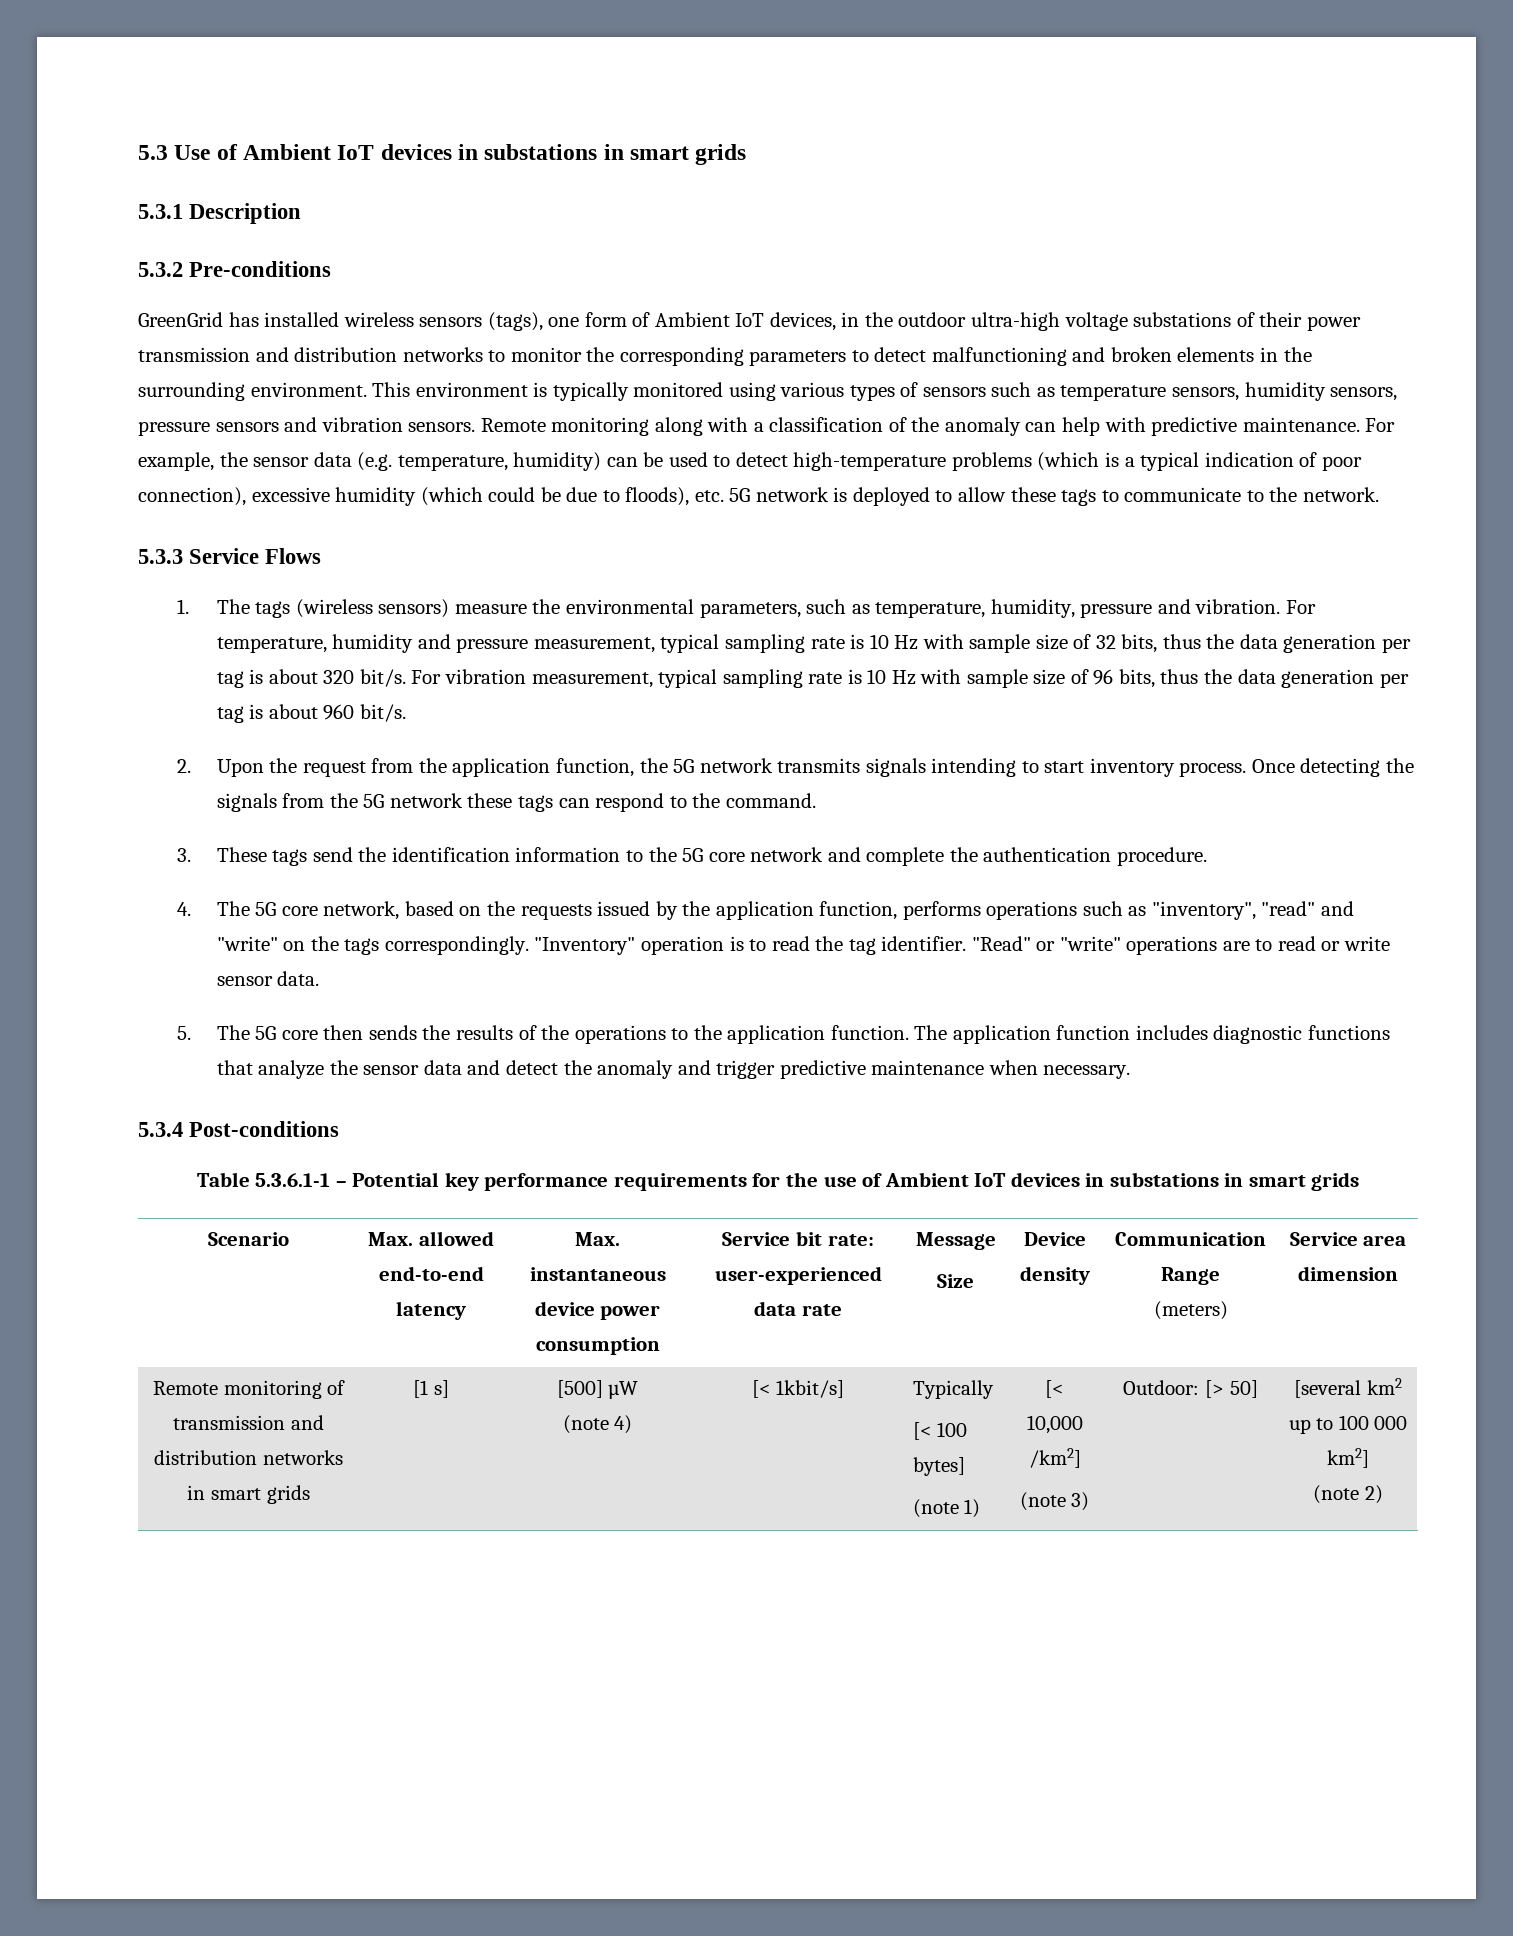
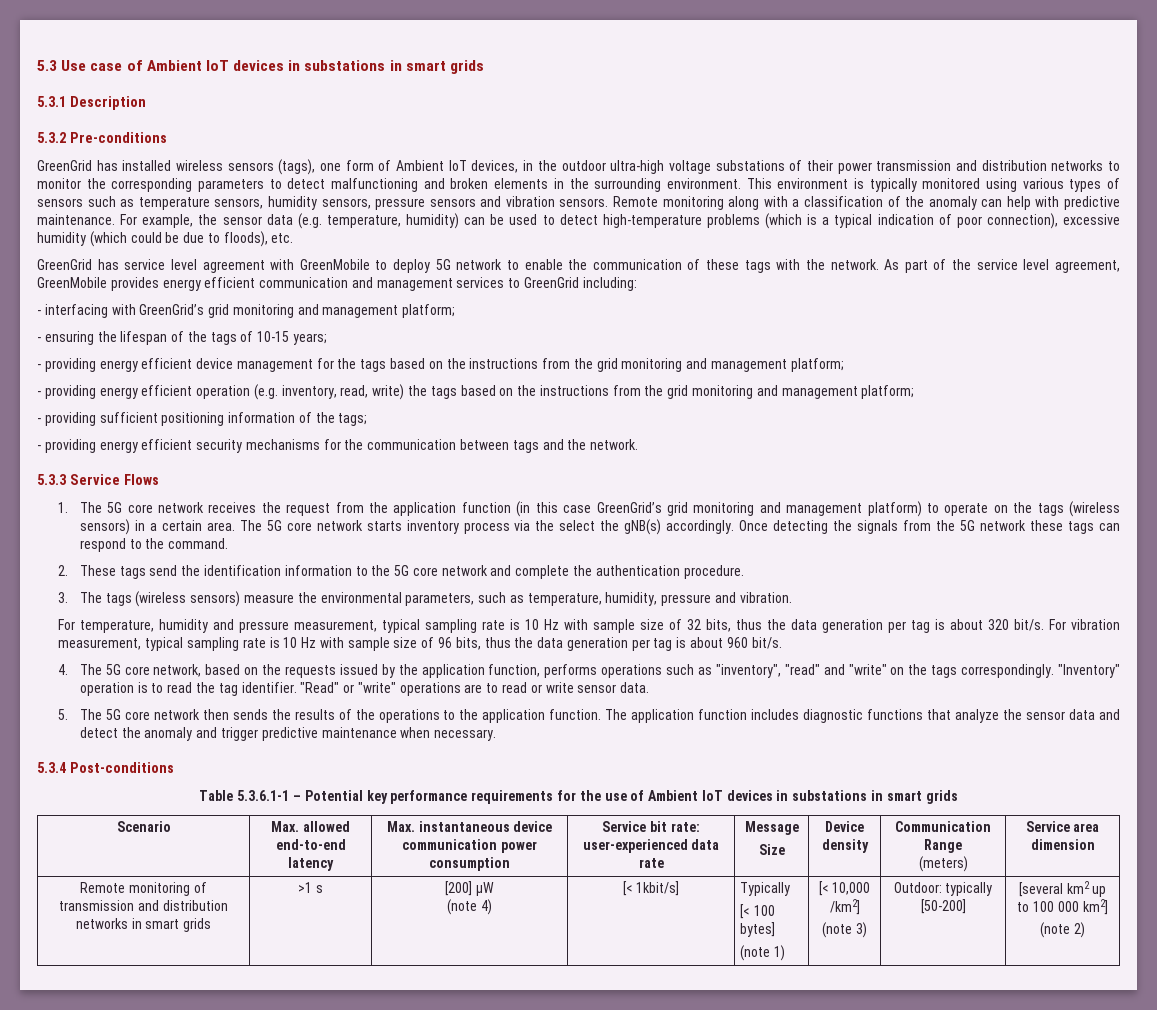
- 5.3 Use of Ambient IoT devices in substations in smart grids
+ 5.3 Use case of Ambient IoT devices in substations in smart grids
- For example, the sensor data (e.g. temperature, humidity) can be used to detect high-temperature problems (which is a typical indication of poor connection), excessive humidity (which could be due to floods), etc. 5G network is deployed to allow these tags to communicate to the network.
+ For example, the sensor data (e.g. temperature, humidity) can be used to detect high-temperature problems (which is a typical indication of poor connection), excessive humidity (which could be due to floods), etc.
+ GreenGrid has service level agreement with GreenMobile to deploy 5G network to enable the communication of these tags with the network. As part of the service level agreement, GreenMobile provides energy efficient communication and management services to GreenGrid including:
+ - interfacing with GreenGrid’s grid monitoring and management platform;
+ - ensuring the lifespan of the tags of 10-15 years;
+ - providing energy efficient device management for the tags based on the instructions from the grid monitoring and management platform;
+ - providing energy efficient operation (e.g. inventory, read, write) the tags based on the instructions from the grid monitoring and management platform;
+ - providing sufficient positioning information of the tags;
+ - providing energy efficient security mechanisms for the communication between tags and the network.
- 1. The tags (wireless sensors) measure the environmental parameters, such as temperature, humidity, pressure and vibration. For temperature, humidity and pressure measurement, typical sampling rate is 10 Hz with sample size of 32 bits, thus the data generation per tag is about 320 bit/s.
+ 1. The 5G core network receives the request from the application function (in this case GreenGrid’s grid monitoring and management platform) to operate on the tags (wireless sensors) in a certain area. The 5G core network starts inventory process via the select the gNB(s) accordingly. Once detecting the signals from the 5G network these tags can respond to the command.
+ 2. These tags send the identification information to the 5G core network and complete the authentication procedure.
+ 3. The tags (wireless sensors) measure the environmental parameters, such as temperature, humidity, pressure and vibration.
+ For temperature, humidity and pressure measurement, typical sampling rate is 10 Hz with sample size of 32 bits, thus the data generation per tag is about 320 bit/s.
- 2. Upon the request from the application function, the 5G network transmits signals intending to start inventory process. Once detecting the signals from the 5G network these tags can respond to the command.
- 3. These tags send the identification information to the 5G core network and complete the authentication procedure.
- 5. The 5G core then sends the results of the operations to the application function.
+ 5. The 5G core network then sends the results of the operations to the application function.
- Scenario | Max. allowed end-to-end latency | Max. instantaneous device power consumption | Service bit rate: user-experienced data rate | Message
+ Scenario | Max. allowed end-to-end latency | Max. instantaneous device communication power consumption | Service bit rate: user-experienced data rate | Message
- [1 s] | [500] µW
+ >1 s | [200] µW
- Outdoor: [> 50]
+ Outdoor: typically [50-200]

